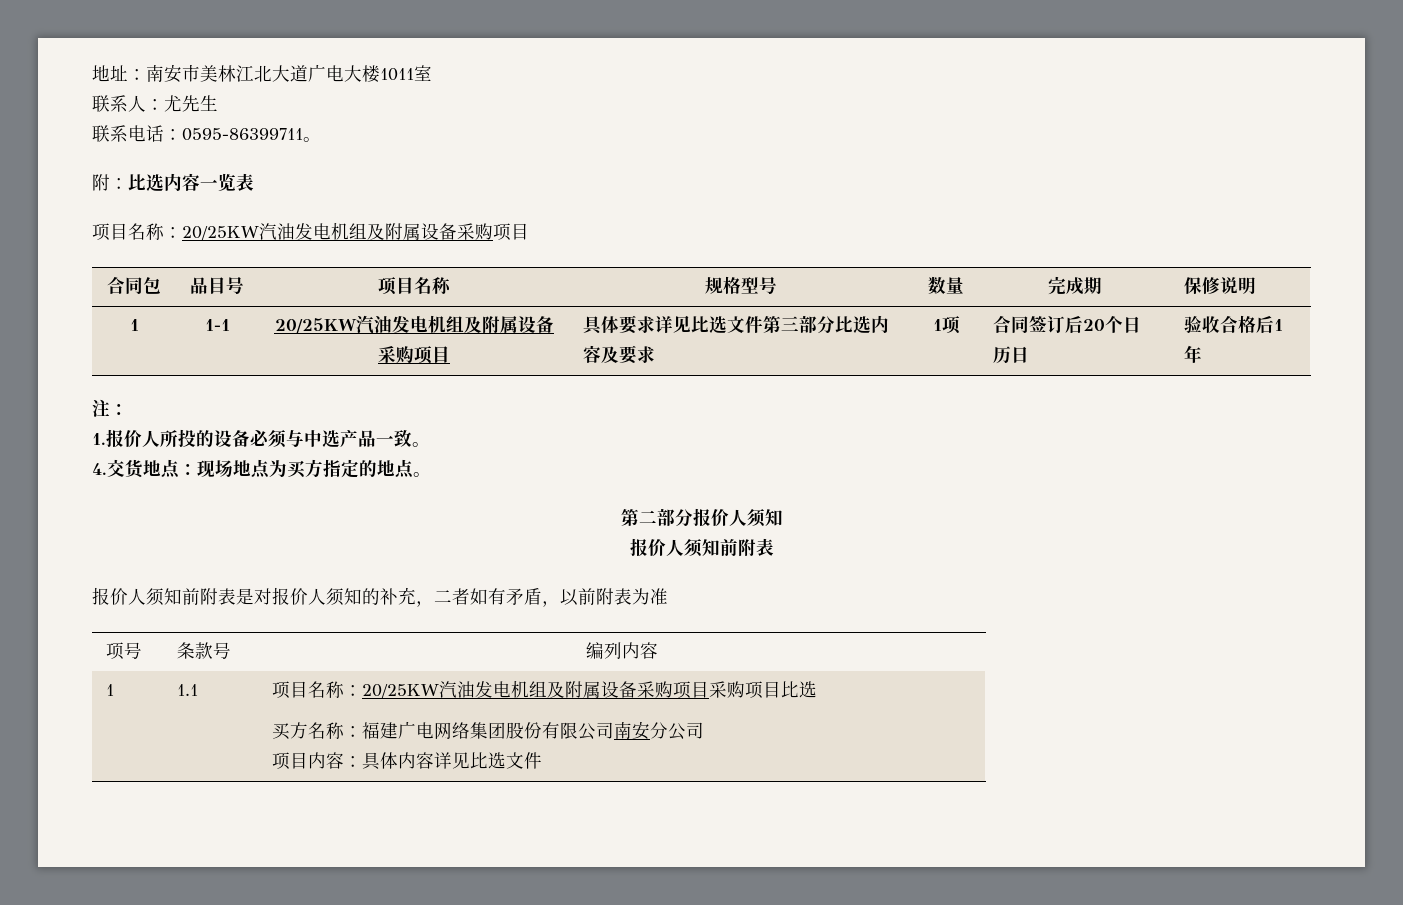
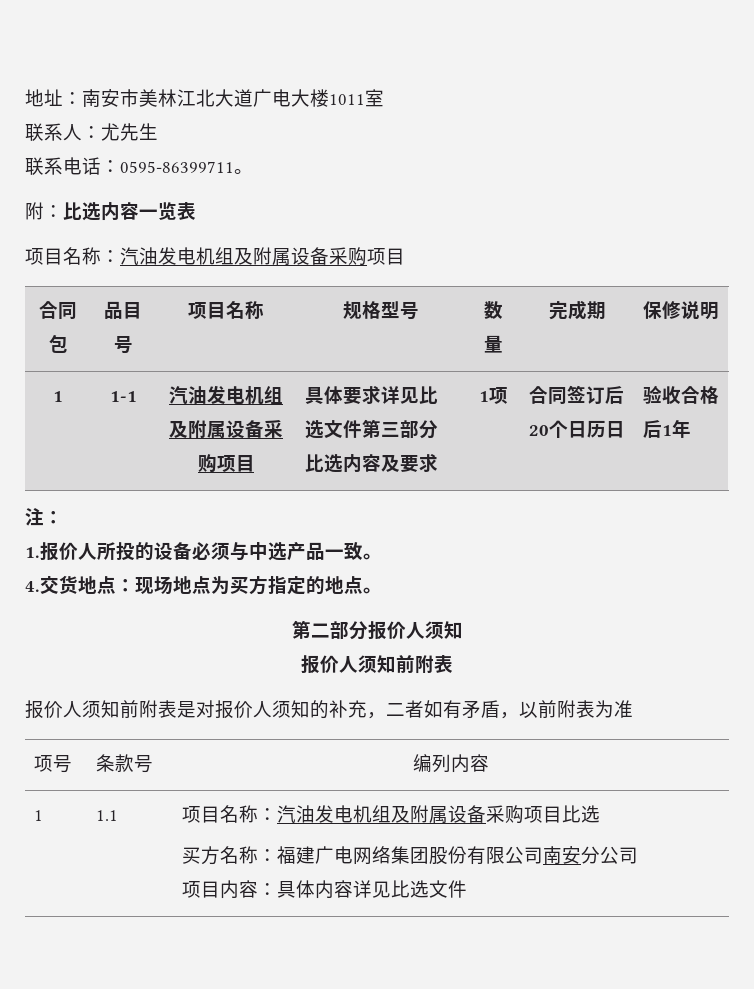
  附：比选内容一览表
- 项目名称：20/25KW汽油发电机组及附属设备采购项目
+ 项目名称：汽油发电机组及附属设备采购项目
- 1 | 1-1 | 20/25KW汽油发电机组及附属设备采购项目 | 具体要求详见比选文件第三部分比选内容及要求 | 1项 | 合同签订后20个日历日 | 验收合格后1年
+ 1 | 1-1 | 汽油发电机组及附属设备采购项目 | 具体要求详见比选文件第三部分比选内容及要求 | 1项 | 合同签订后20个日历日 | 验收合格后1年
- 1 | 1.1 | 项目名称：20/25KW汽油发电机组及附属设备采购项目采购项目比选
+ 1 | 1.1 | 项目名称：汽油发电机组及附属设备采购项目比选

